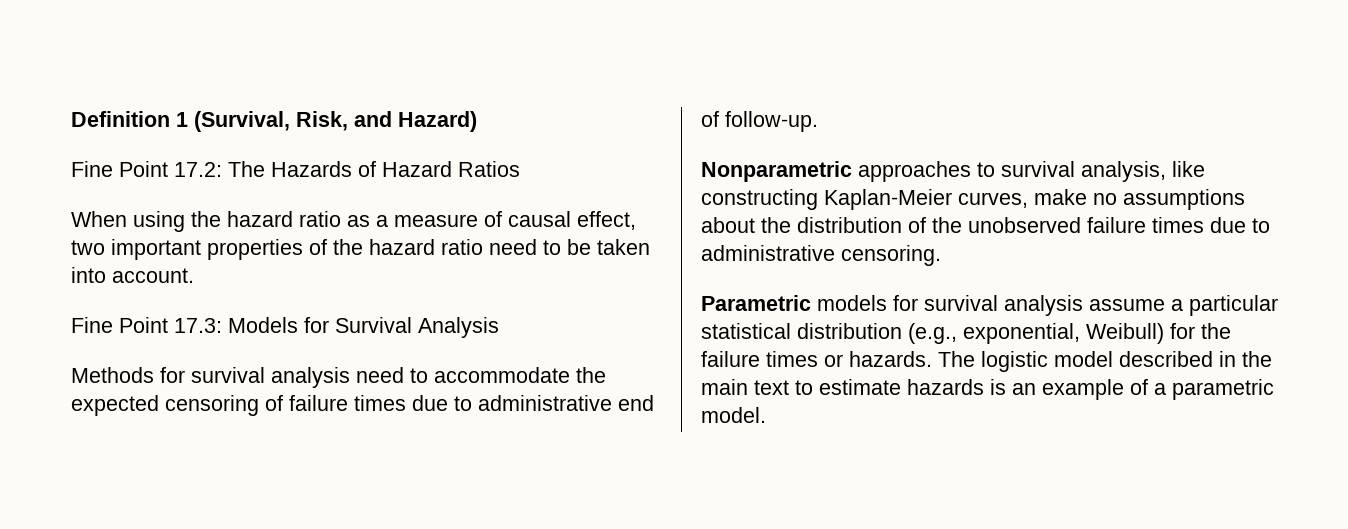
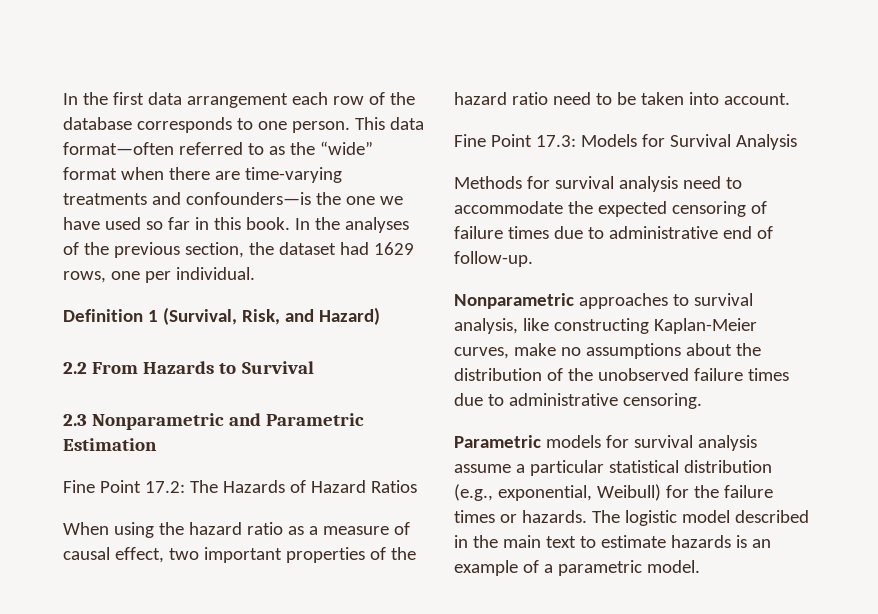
+ In the first data arrangement each row of the database corresponds to one person. This data format—often referred to as the “wide” format when there are time-varying treatments and confounders—is the one we have used so far in this book. In the analyses of the previous section, the dataset had 1629 rows, one per individual.
+ 2.2 From Hazards to Survival
+ 2.3 Nonparametric and Parametric Estimation

